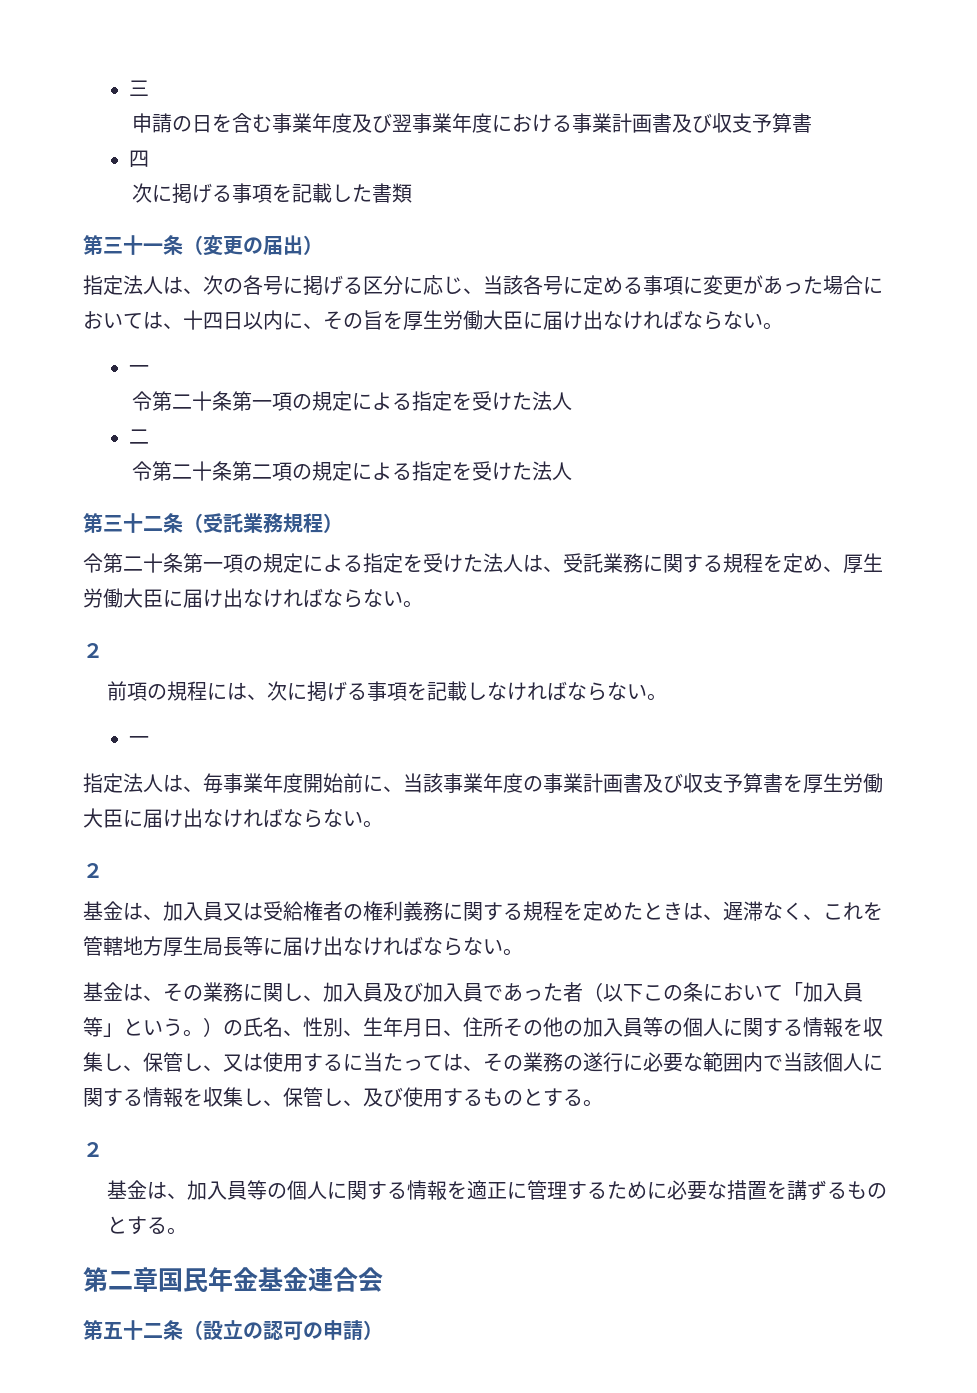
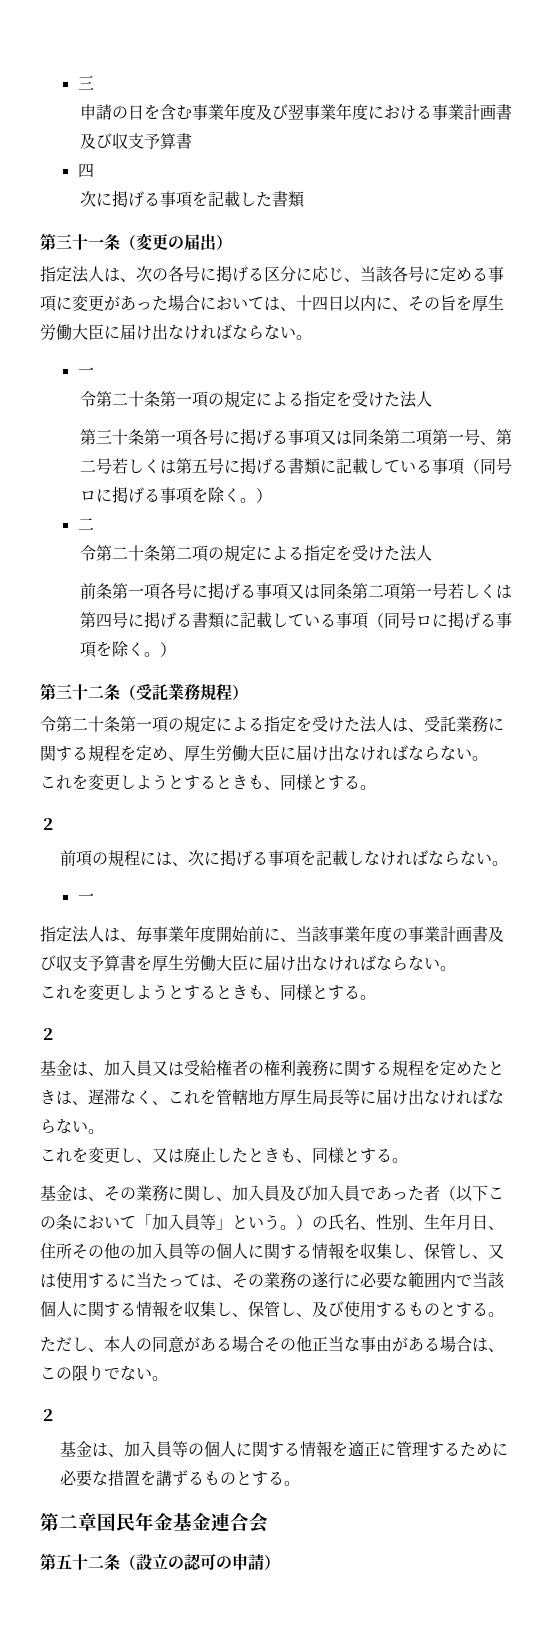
+ 第三十条第一項各号に掲げる事項又は同条第二項第一号、第二号若しくは第五号に掲げる書類に記載している事項（同号ロに掲げる事項を除く。）
+ 前条第一項各号に掲げる事項又は同条第二項第一号若しくは第四号に掲げる書類に記載している事項（同号ロに掲げる事項を除く。）
  令第二十条第一項の規定による指定を受けた法人は、受託業務に関する規程を定め、厚生労働大臣に届け出なければならない。
+ これを変更しようとするときも、同様とする。
  指定法人は、毎事業年度開始前に、当該事業年度の事業計画書及び収支予算書を厚生労働大臣に届け出なければならない。
+ これを変更しようとするときも、同様とする。
+ これを変更し、又は廃止したときも、同様とする。
+ ただし、本人の同意がある場合その他正当な事由がある場合は、この限りでない。

